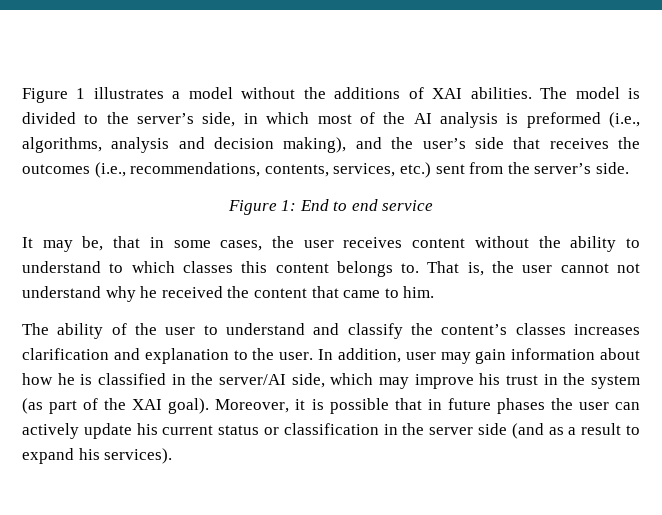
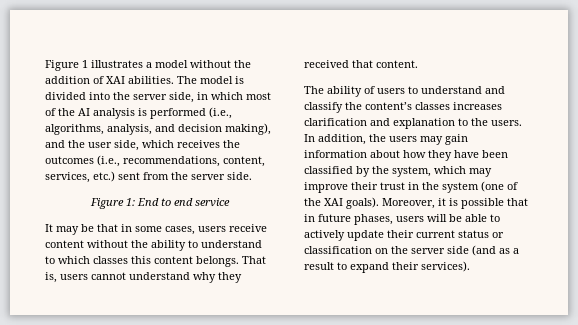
- Figure 1 illustrates a model without the additions of XAI abilities.
+ Figure 1 illustrates a model without the addition of XAI abilities.
- The model is divided to the server’s side, in which most of the AI analysis is preformed (i.e., algorithms, analysis and decision making), and the user’s side that receives the outcomes (i.e., recommendations, contents, services, etc.) sent from the server’s side.
+ The model is divided into the server side, in which most of the AI analysis is performed (i.e., algorithms, analysis, and decision making), and the user side, which receives the outcomes (i.e., recommendations, content, services, etc.) sent from the server side.
- It may be, that in some cases, the user receives content without the ability to understand to which classes this content belongs to. That is, the user cannot not understand why he received the content that came to him.
+ It may be that in some cases, users receive content without the ability to understand to which classes this content belongs. That is, users cannot understand why they received that content.
- The ability of the user to understand and classify the content’s classes increases clarification and explanation to the user.
+ The ability of users to understand and classify the content’s classes increases clarification and explanation to the users.
- In addition, user may gain information about how he is classified in the server/AI side, which may improve his trust in the system (as part of the XAI goal).
+ In addition, the users may gain information about how they have been classified by the system, which may improve their trust in the system (one of the XAI goals).
- Moreover, it is possible that in future phases the user can actively update his current status or classification in the server side (and as a result to expand his services).
+ Moreover, it is possible that in future phases, users will be able to actively update their current status or classification on the server side (and as a result to expand their services).

